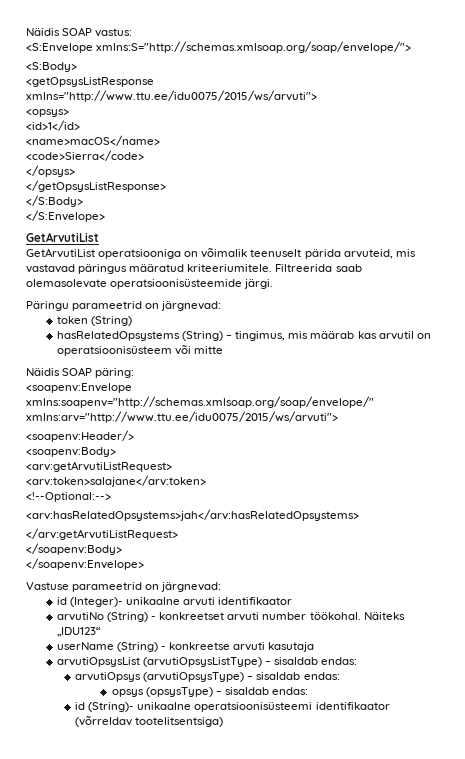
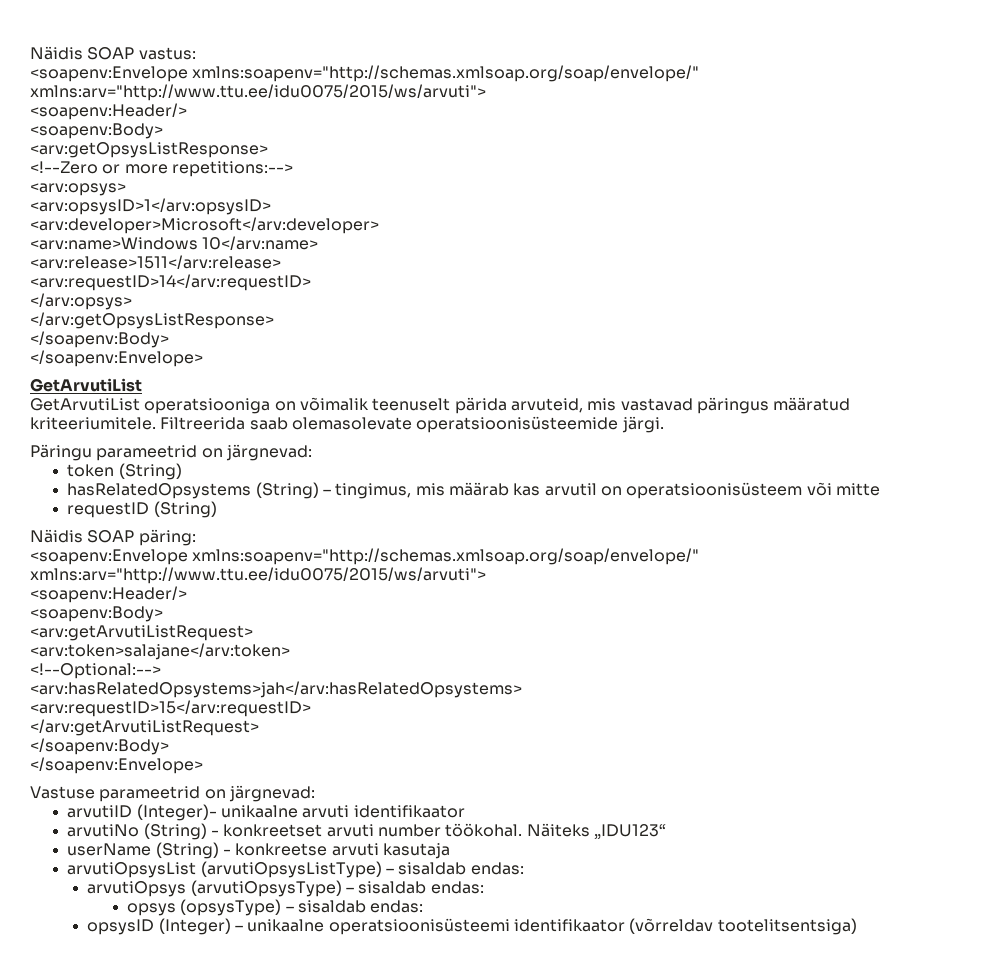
  Näidis SOAP vastus:
- <S:Envelope xmlns:S="http://schemas.xmlsoap.org/soap/envelope/">
- <S:Body>
- <getOpsysListResponse xmlns="http://www.ttu.ee/idu0075/2015/ws/arvuti">
- <opsys>
- <id>1</id>
- <name>macOS</name>
- <code>Sierra</code>
- </opsys>
- </getOpsysListResponse>
- </S:Body>
- </S:Envelope>
+ <soapenv:Envelope xmlns:soapenv="http://schemas.xmlsoap.org/soap/envelope/" xmlns:arv="http://www.ttu.ee/idu0075/2015/ws/arvuti">
+ <soapenv:Header/>
+ <soapenv:Body>
+ <arv:getOpsysListResponse>
+ <!--Zero or more repetitions:-->
+ <arv:opsys>
+ <arv:opsysID>1</arv:opsysID>
+ <arv:developer>Microsoft</arv:developer>
+ <arv:name>Windows 10</arv:name>
+ <arv:release>1511</arv:release>
+ <arv:requestID>14</arv:requestID>
+ </arv:opsys>
+ </arv:getOpsysListResponse>
+ </soapenv:Body>
+ </soapenv:Envelope>
+ requestID (String)
+ <arv:requestID>15</arv:requestID>
- id (Integer)- unikaalne arvuti identifikaator
+ arvutiID (Integer)- unikaalne arvuti identifikaator
- id (String)- unikaalne operatsioonisüsteemi identifikaator (võrreldav tootelitsentsiga)
+ opsysID (Integer) – unikaalne operatsioonisüsteemi identifikaator (võrreldav tootelitsentsiga)

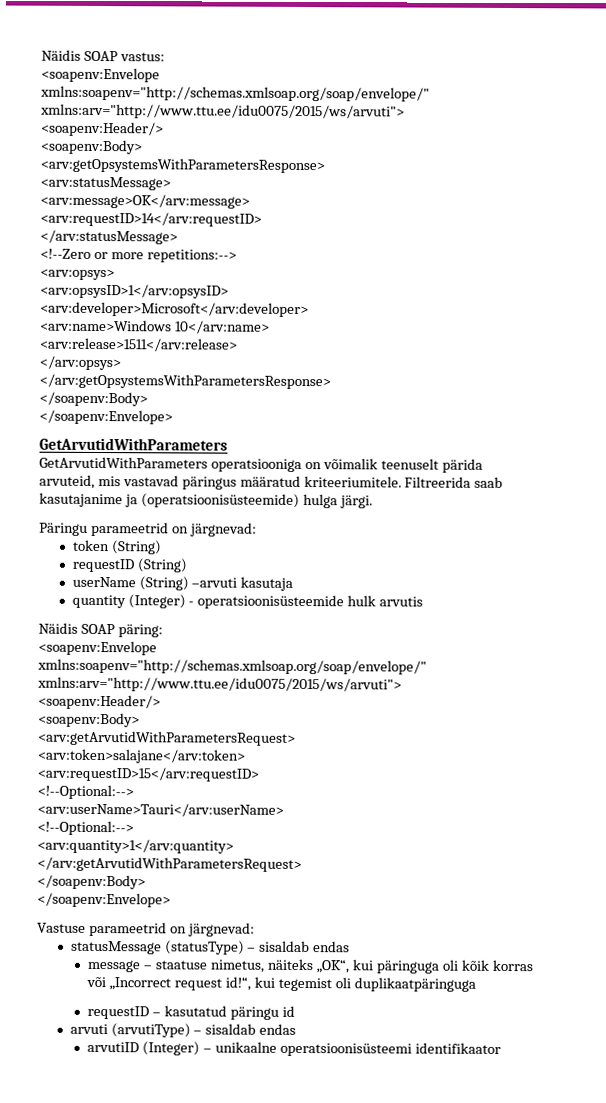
- <arv:getOpsysListResponse>
+ <arv:getOpsystemsWithParametersResponse>
+ <arv:statusMessage>
+ <arv:message>OK</arv:message>
+ <arv:requestID>14</arv:requestID>
+ </arv:statusMessage>
- <arv:requestID>14</arv:requestID>
- </arv:getOpsysListResponse>
+ </arv:getOpsystemsWithParametersResponse>
  </soapenv:Body>
  </soapenv:Envelope>
- GetArvutiList
- GetArvutiList operatsiooniga on võimalik teenuselt pärida arvuteid, mis vastavad päringus määratud kriteeriumitele.
+ GetArvutidWithParameters
+ GetArvutidWithParameters operatsiooniga on võimalik teenuselt pärida arvuteid, mis vastavad päringus määratud kriteeriumitele.
- Filtreerida saab olemasolevate operatsioonisüsteemide järgi.
+ Filtreerida saab kasutajanime ja (operatsioonisüsteemide) hulga järgi.
- hasRelatedOpsystems (String) – tingimus, mis määrab kas arvutil on operatsioonisüsteem või mitte
  requestID (String)
+ userName (String) –arvuti kasutaja
+ quantity (Integer) - operatsioonisüsteemide hulk arvutis
- <arv:getArvutiListRequest>
+ <arv:getArvutidWithParametersRequest>
+ <arv:requestID>15</arv:requestID>
  <!--Optional:-->
- <arv:hasRelatedOpsystems>jah</arv:hasRelatedOpsystems>
- <arv:requestID>15</arv:requestID>
- </arv:getArvutiListRequest>
+ <arv:userName>Tauri</arv:userName>
+ <!--Optional:-->
+ <arv:quantity>1</arv:quantity>
+ </arv:getArvutidWithParametersRequest>
- arvutiID (Integer)- unikaalne arvuti identifikaator
- arvutiNo (String) - konkreetset arvuti number töökohal. Näiteks „IDU123“
- userName (String) - konkreetse arvuti kasutaja
- arvutiOpsysList (arvutiOpsysListType) – sisaldab endas:
- arvutiOpsys (arvutiOpsysType) – sisaldab endas:
- opsys (opsysType) – sisaldab endas:
- opsysID (Integer) – unikaalne operatsioonisüsteemi identifikaator (võrreldav tootelitsentsiga)
+ statusMessage (statusType) – sisaldab endas
+ message – staatuse nimetus, näiteks „OK“, kui päringuga oli kõik korras või „Incorrect request id!“, kui tegemist oli duplikaatpäringuga
+ requestID – kasutatud päringu id
+ arvuti (arvutiType) – sisaldab endas
+ arvutiID (Integer) – unikaalne operatsioonisüsteemi identifikaator

